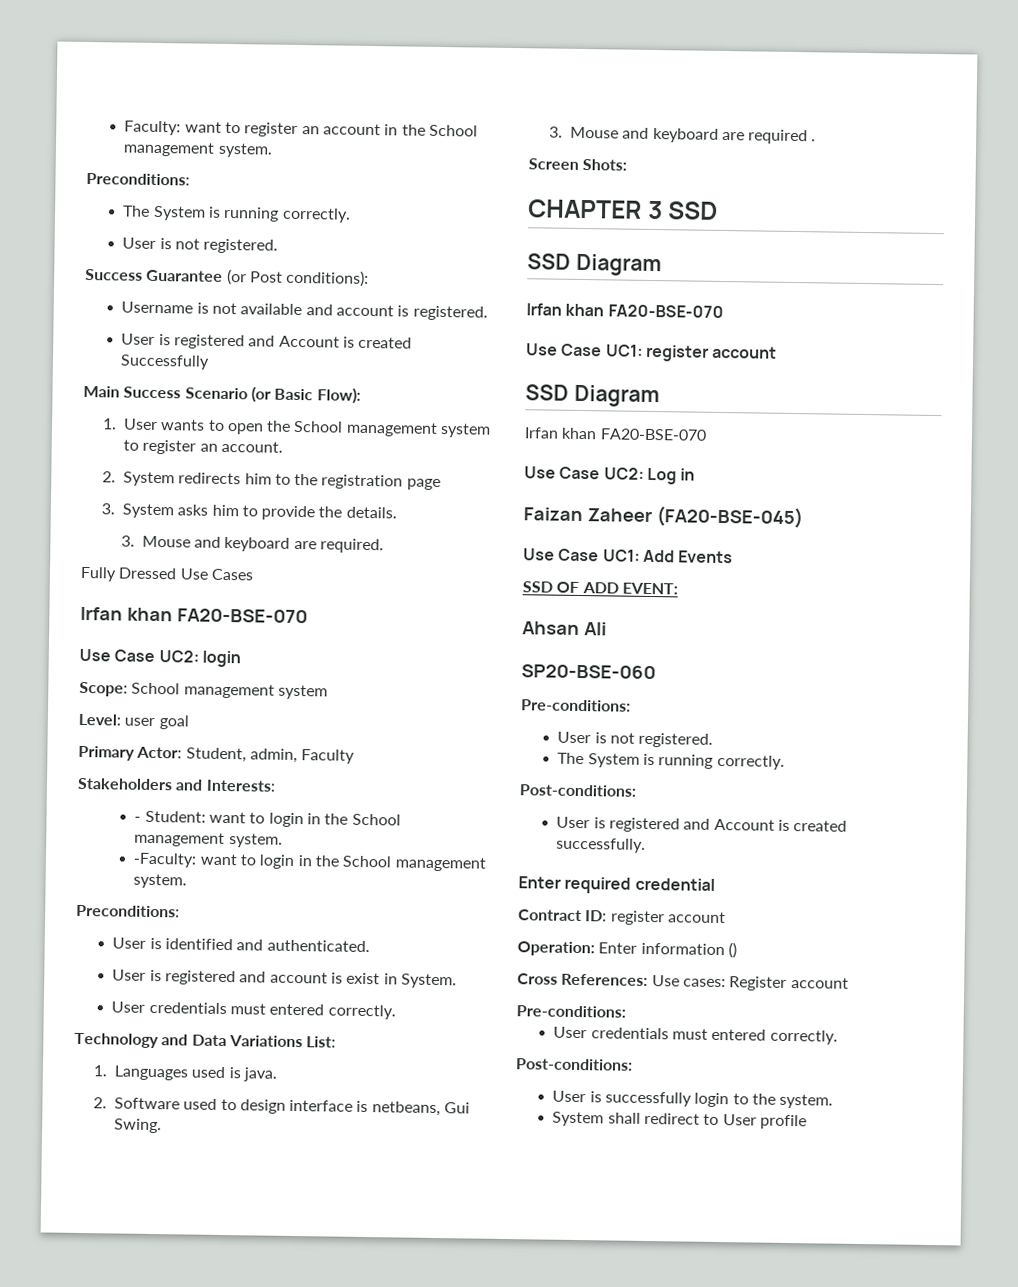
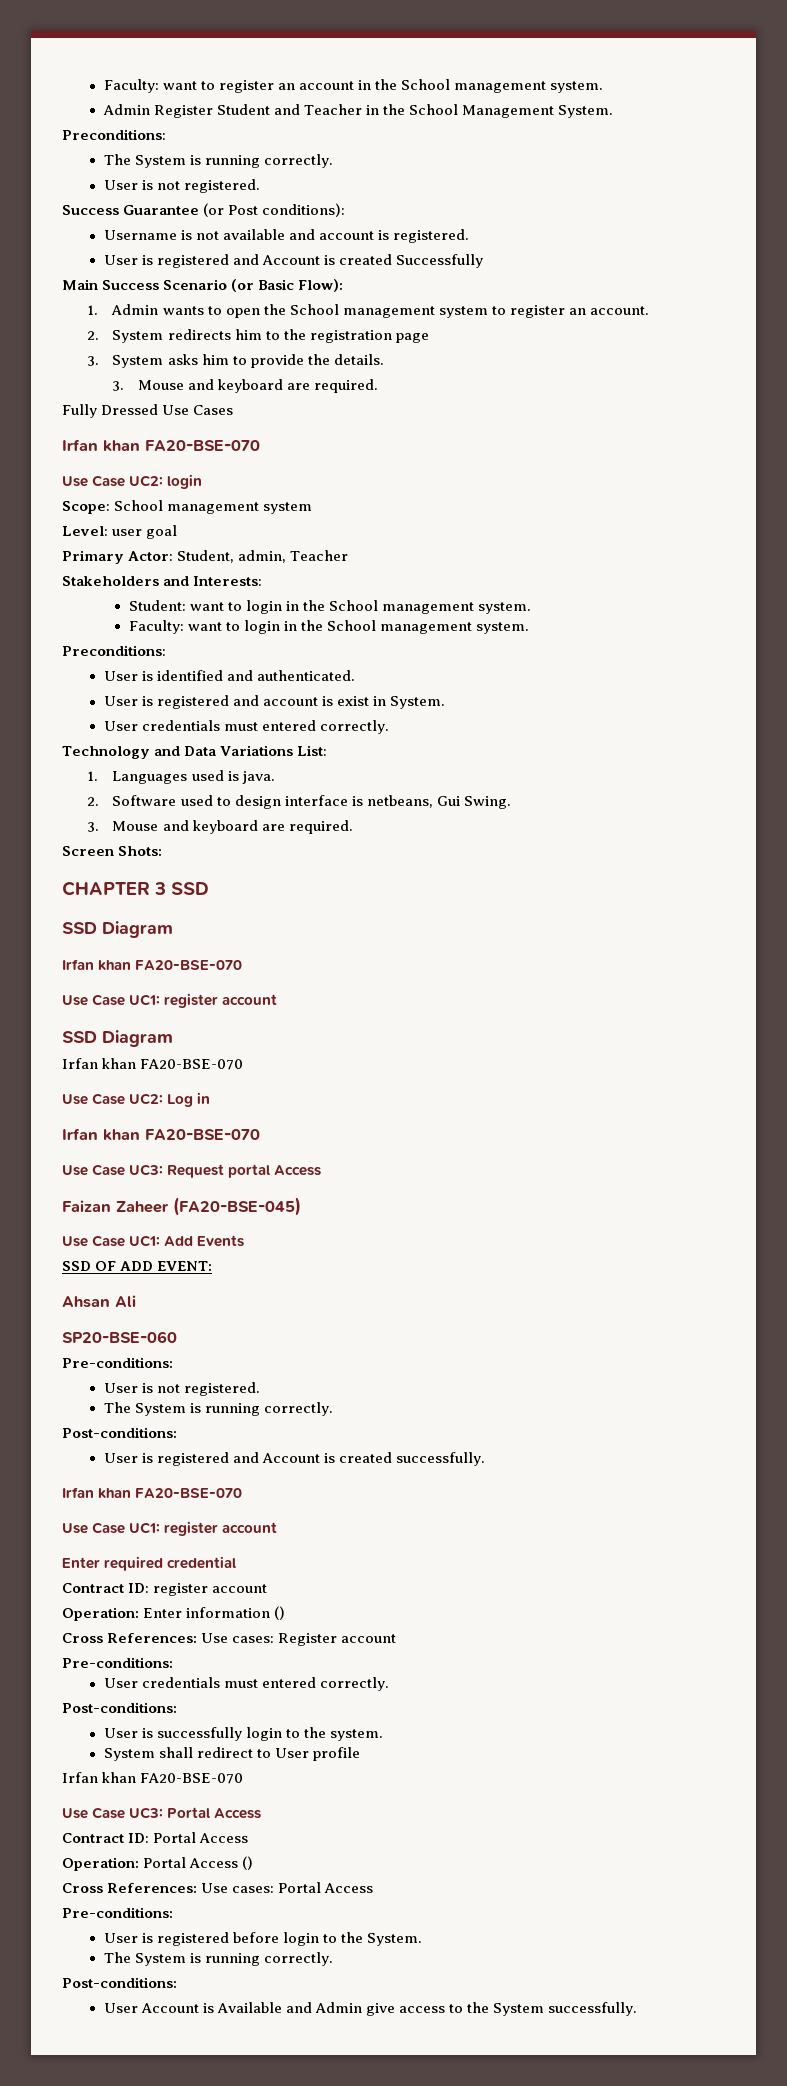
+ Admin Register Student and Teacher in the School Management System.
- 1. User wants to open the School management system to register an account.
+ 1. Admin wants to open the School management system to register an account.
- Primary Actor: Student, admin, Faculty
+ Primary Actor: Student, admin, Teacher
- - Student: want to login in the School management system.
+ Student: want to login in the School management system.
- -Faculty: want to login in the School management system.
+ Faculty: want to login in the School management system.
  2. Software used to design interface is netbeans, Gui Swing.
- 3. Mouse and keyboard are required .
+ 3. Mouse and keyboard are required.
  Use Case UC2: Log in
+ Irfan khan FA20-BSE-070
+ Use Case UC3: Request portal Access
  User is registered and Account is created successfully.
+ Irfan khan FA20-BSE-070
+ Use Case UC1: register account
  System shall redirect to User profile
+ Irfan khan FA20-BSE-070
+ Use Case UC3: Portal Access
+ Contract ID: Portal Access
+ Operation: Portal Access ()
+ Cross References: Use cases: Portal Access
+ Pre-conditions:
+ User is registered before login to the System.
+ The System is running correctly.
+ Post-conditions:
+ User Account is Available and Admin give access to the System successfully.

